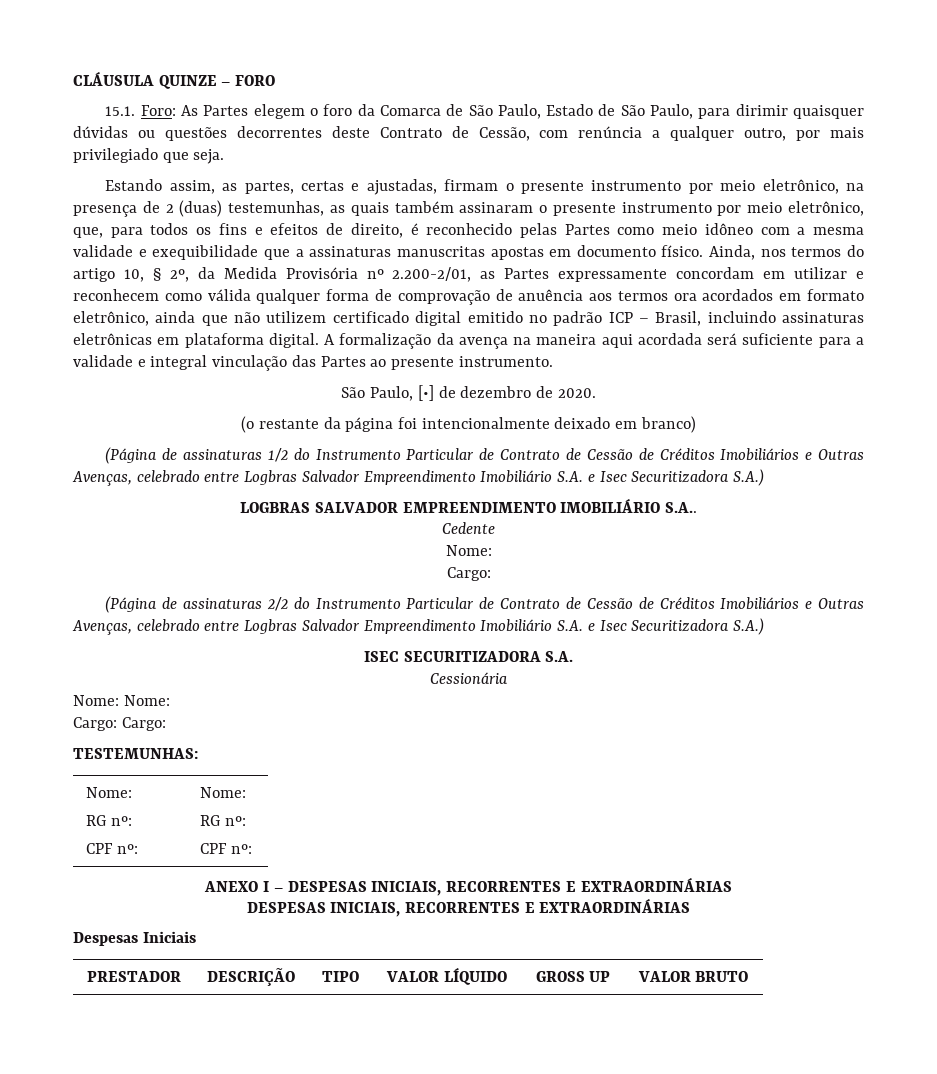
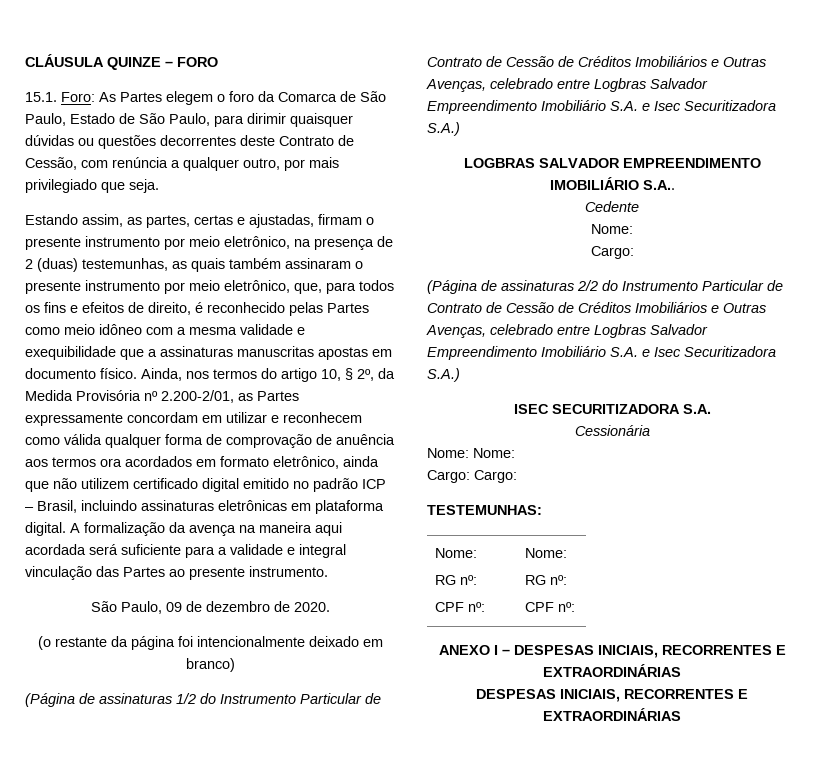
- São Paulo, [•] de dezembro de 2020.
+ São Paulo, 09 de dezembro de 2020.
- Despesas Iniciais
- PRESTADOR | DESCRIÇÃO | TIPO | VALOR LÍQUIDO | GROSS UP | VALOR BRUTO

